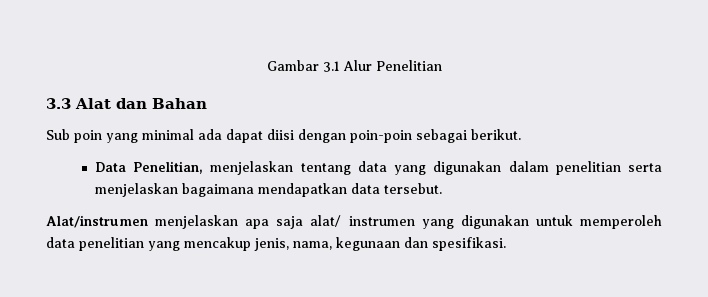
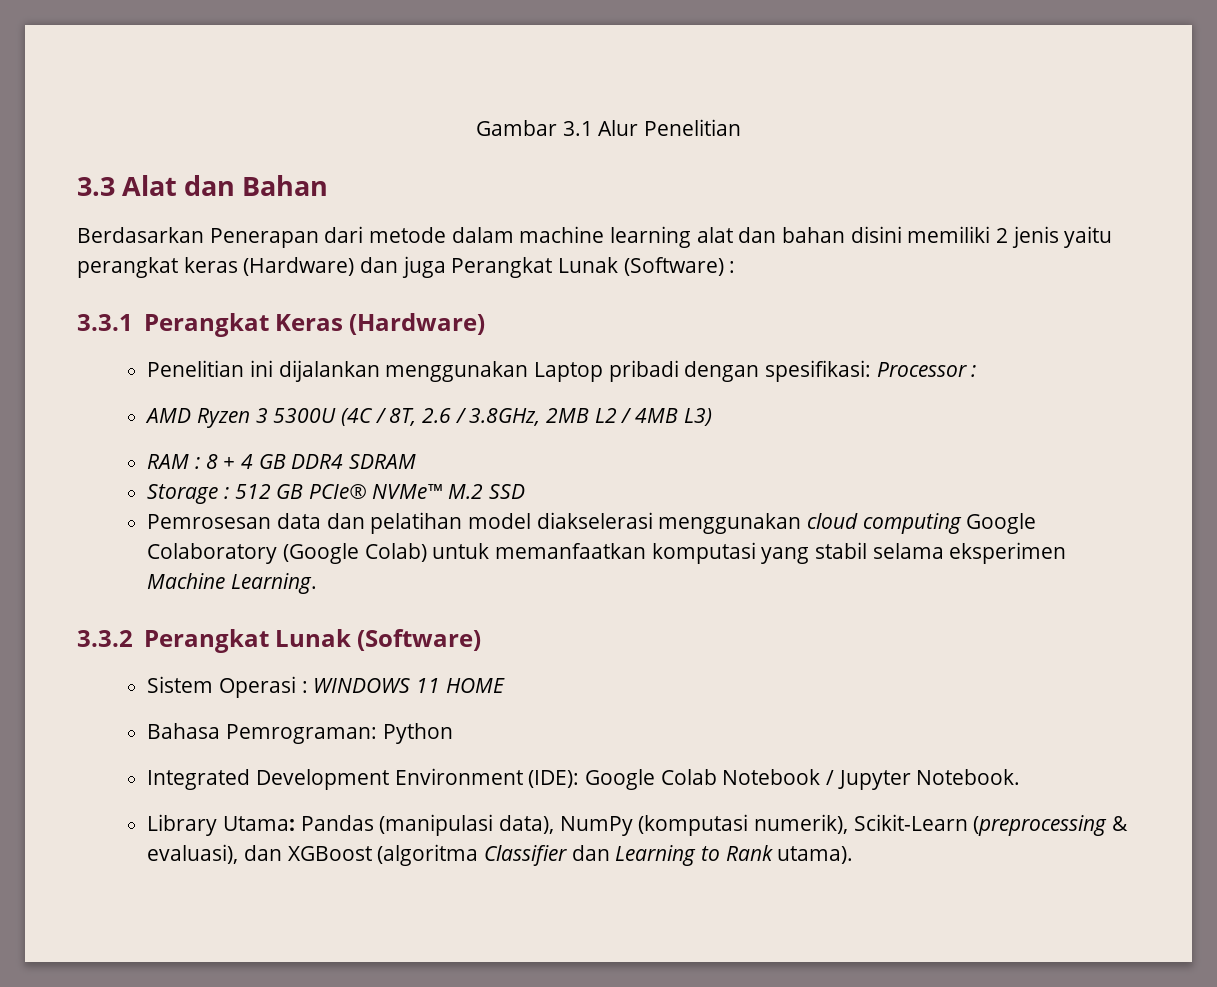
- Sub poin yang minimal ada dapat diisi dengan poin-poin sebagai berikut.
- Data Penelitian, menjelaskan tentang data yang digunakan dalam penelitian serta menjelaskan bagaimana mendapatkan data tersebut.
- Alat/instrumen menjelaskan apa saja alat/ instrumen yang digunakan untuk memperoleh data penelitian yang mencakup jenis, nama, kegunaan dan spesifikasi.
+ Berdasarkan Penerapan dari metode dalam machine learning alat dan bahan disini memiliki 2 jenis yaitu perangkat keras (Hardware) dan juga Perangkat Lunak (Software) :
+ 3.3.1 Perangkat Keras (Hardware)
+ Penelitian ini dijalankan menggunakan Laptop pribadi dengan spesifikasi: Processor :
+ AMD Ryzen 3 5300U (4C / 8T, 2.6 / 3.8GHz, 2MB L2 / 4MB L3)
+ RAM : 8 + 4 GB DDR4 SDRAM
+ Storage : 512 GB PCIe® NVMe™ M.2 SSD
+ Pemrosesan data dan pelatihan model diakselerasi menggunakan cloud computing Google Colaboratory (Google Colab) untuk memanfaatkan komputasi yang stabil selama eksperimen Machine Learning.
+ 3.3.2 Perangkat Lunak (Software)
+ Sistem Operasi : WINDOWS 11 HOME
+ Bahasa Pemrograman: Python
+ Integrated Development Environment (IDE): Google Colab Notebook / Jupyter Notebook.
+ Library Utama: Pandas (manipulasi data), NumPy (komputasi numerik), Scikit-Learn (preprocessing & evaluasi), dan XGBoost (algoritma Classifier dan Learning to Rank utama).

